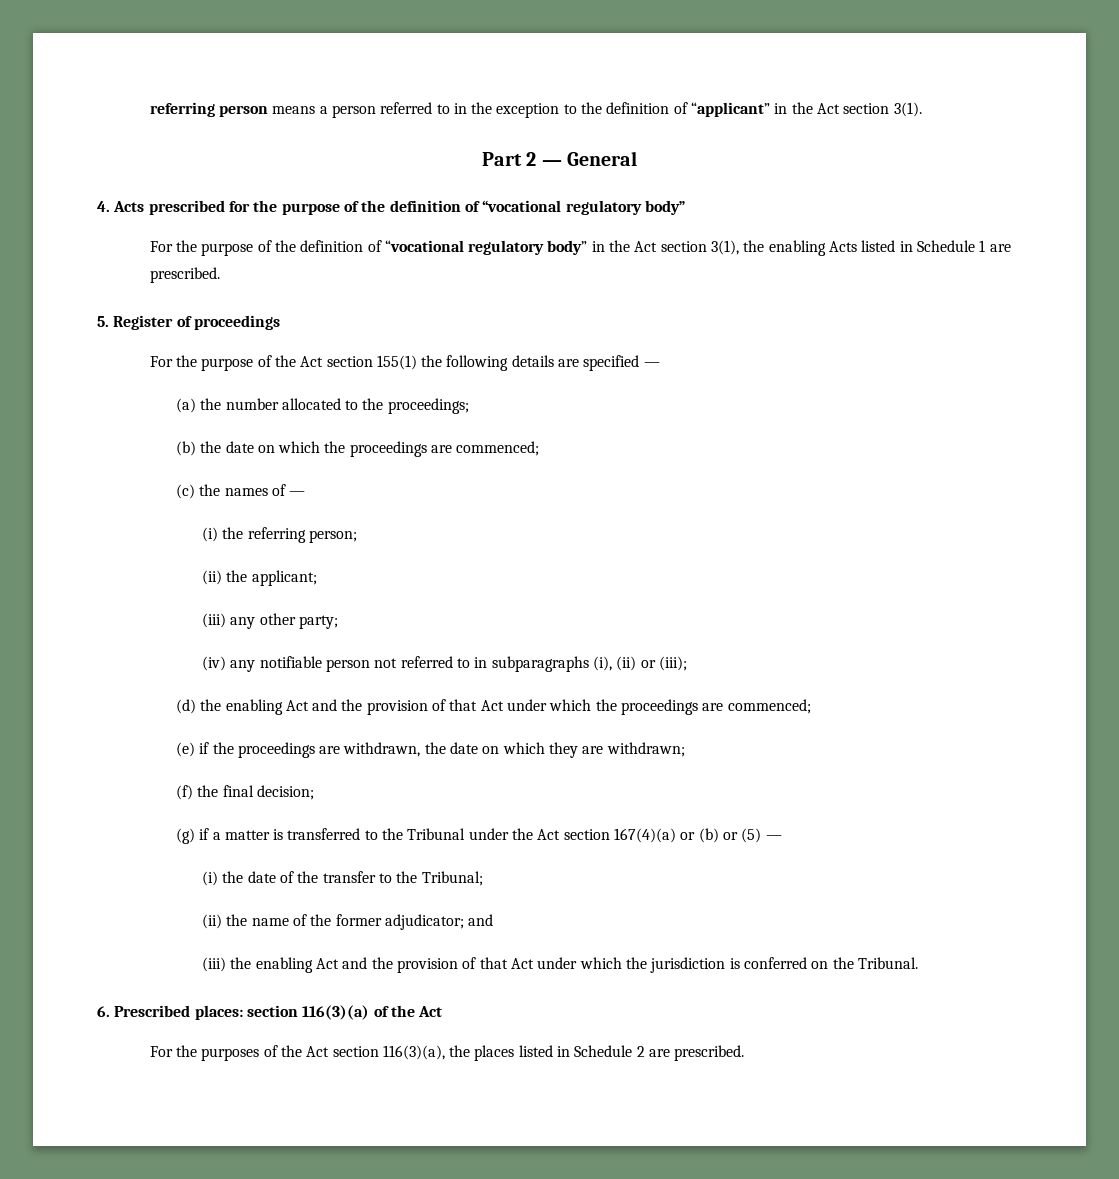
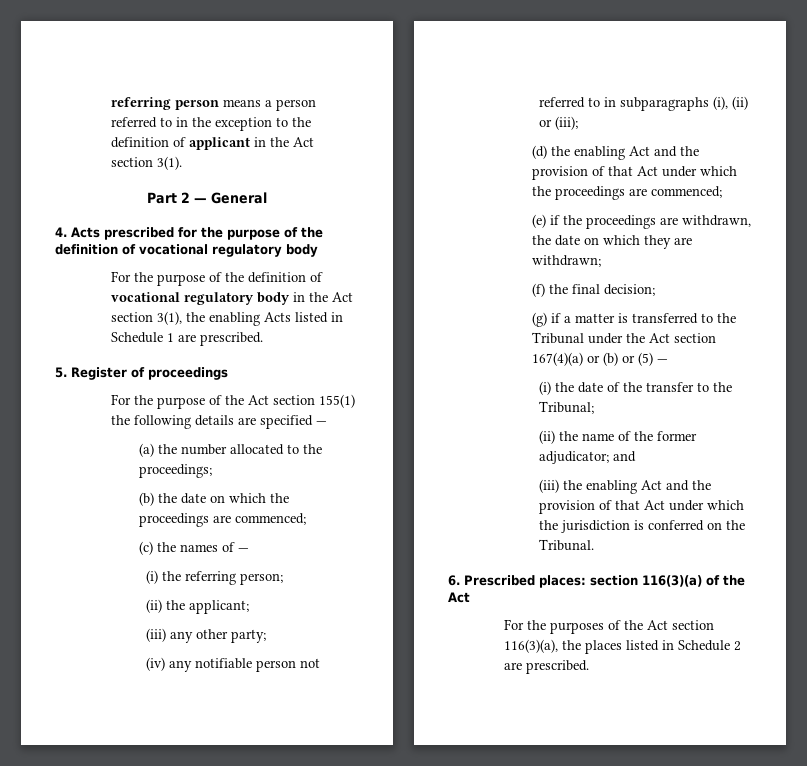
- referring person means a person referred to in the exception to the definition of “applicant” in the Act section 3(1).
+ referring person means a person referred to in the exception to the definition of applicant in the Act section 3(1).
- 4. Acts prescribed for the purpose of the definition of “vocational regulatory body”
+ 4. Acts prescribed for the purpose of the definition of vocational regulatory body
- For the purpose of the definition of “vocational regulatory body” in the Act section 3(1), the enabling Acts listed in Schedule 1 are prescribed.
+ For the purpose of the definition of vocational regulatory body in the Act section 3(1), the enabling Acts listed in Schedule 1 are prescribed.

